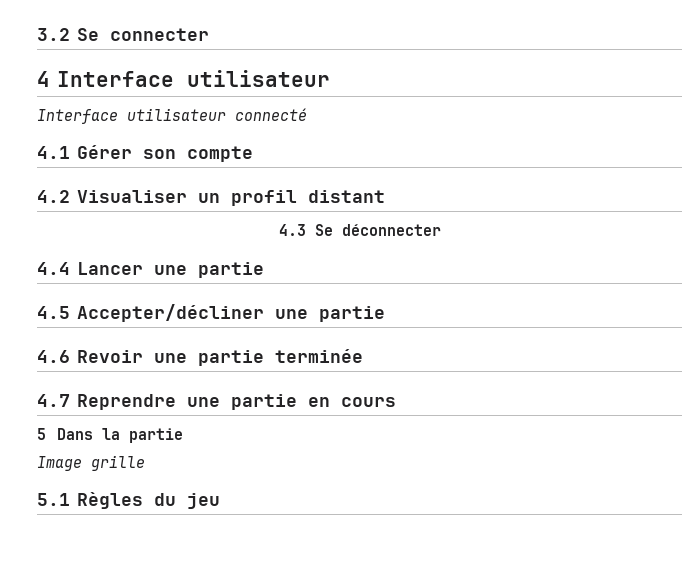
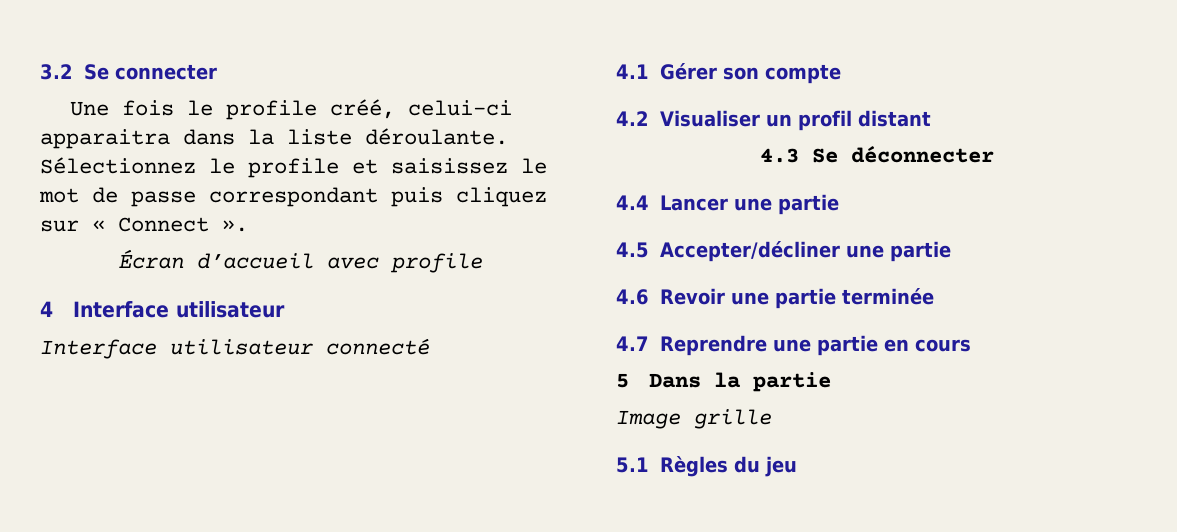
+ Une fois le profile créé, celui-ci apparaitra dans la liste déroulante. Sélectionnez le profile et saisissez le mot de passe correspondant puis cliquez sur « Connect ».
+ Écran d’accueil avec profile

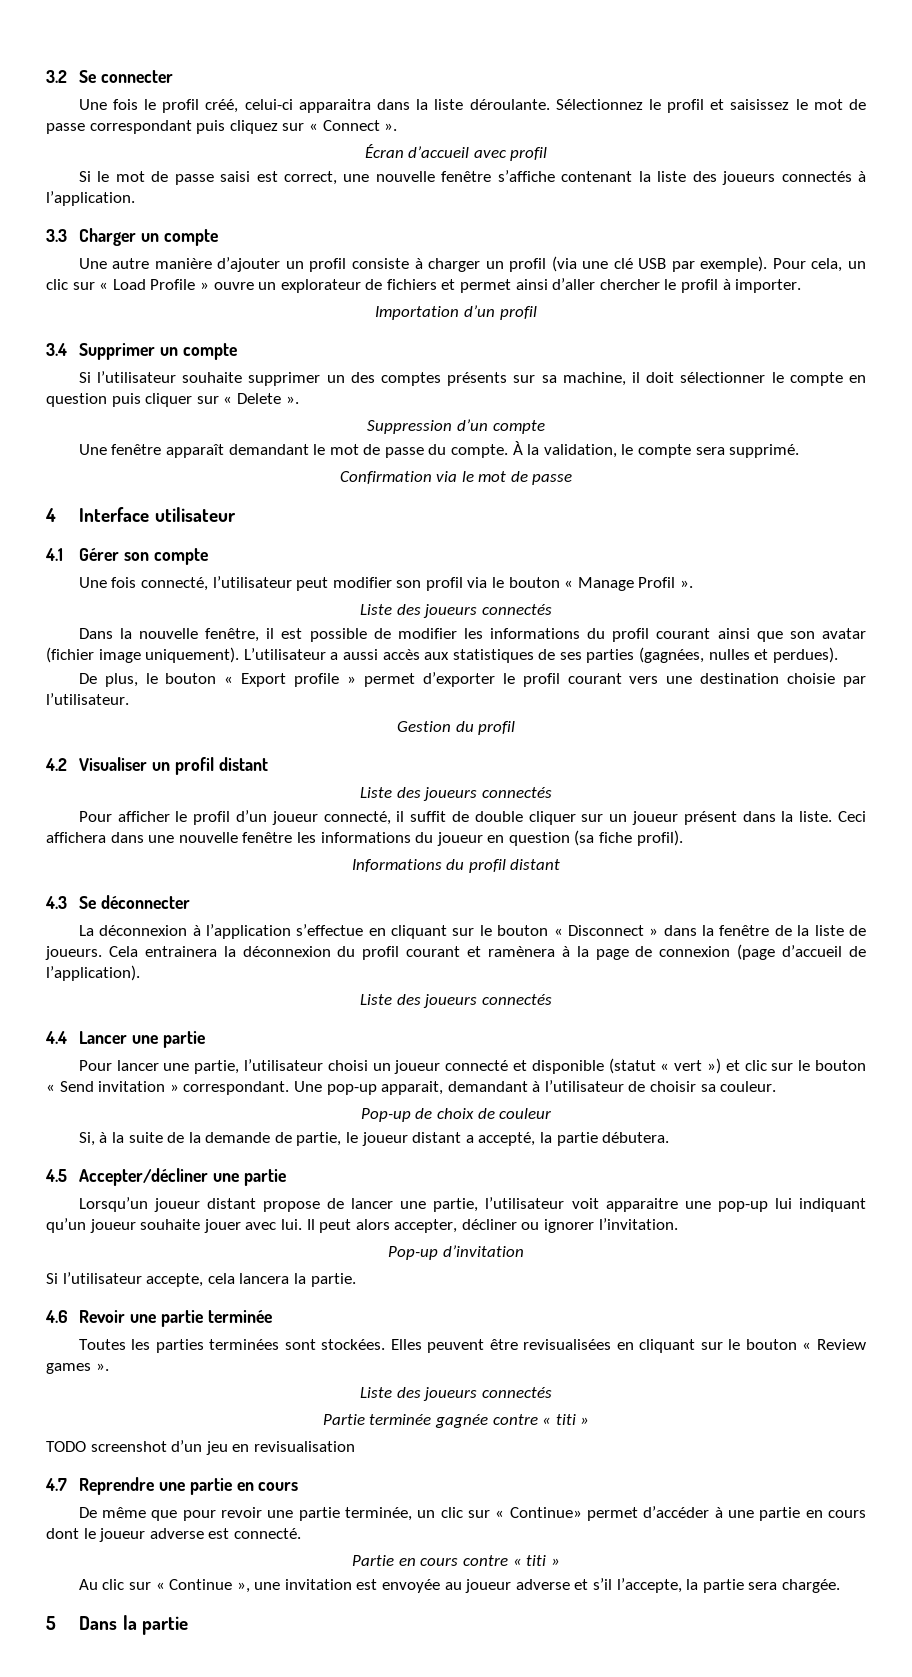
- Une fois le profile créé, celui-ci apparaitra dans la liste déroulante.
+ Une fois le profil créé, celui-ci apparaitra dans la liste déroulante.
- Sélectionnez le profile et saisissez le mot de passe correspondant puis cliquez sur « Connect ».
+ Sélectionnez le profil et saisissez le mot de passe correspondant puis cliquez sur « Connect ».
- Écran d’accueil avec profile
+ Écran d’accueil avec profil
+ Si le mot de passe saisi est correct, une nouvelle fenêtre s’affiche contenant la liste des joueurs connectés à l’application.
+ 3.3 Charger un compte
+ Une autre manière d’ajouter un profil consiste à charger un profil (via une clé USB par exemple). Pour cela, un clic sur « Load Profile » ouvre un explorateur de fichiers et permet ainsi d’aller chercher le profil à importer.
+ Importation d’un profil
+ 3.4 Supprimer un compte
+ Si l’utilisateur souhaite supprimer un des comptes présents sur sa machine, il doit sélectionner le compte en question puis cliquer sur « Delete ».
+ Suppression d’un compte
+ Une fenêtre apparaît demandant le mot de passe du compte. À la validation, le compte sera supprimé.
+ Confirmation via le mot de passe
- Interface utilisateur connecté
+ Une fois connecté, l’utilisateur peut modifier son profil via le bouton « Manage Profil ».
+ Liste des joueurs connectés
+ Dans la nouvelle fenêtre, il est possible de modifier les informations du profil courant ainsi que son avatar (fichier image uniquement). L’utilisateur a aussi accès aux statistiques de ses parties (gagnées, nulles et perdues).
+ De plus, le bouton « Export profile » permet d’exporter le profil courant vers une destination choisie par l’utilisateur.
+ Gestion du profil
  4.2 Visualiser un profil distant
+ Liste des joueurs connectés
+ Pour afficher le profil d’un joueur connecté, il suffit de double cliquer sur un joueur présent dans la liste. Ceci affichera dans une nouvelle fenêtre les informations du joueur en question (sa fiche profil).
+ Informations du profil distant
  4.3 Se déconnecter
+ La déconnexion à l’application s’effectue en cliquant sur le bouton « Disconnect » dans la fenêtre de la liste de joueurs. Cela entrainera la déconnexion du profil courant et ramènera à la page de connexion (page d’accueil de l’application).
+ Liste des joueurs connectés
  4.4 Lancer une partie
+ Pour lancer une partie, l’utilisateur choisi un joueur connecté et disponible (statut « vert ») et clic sur le bouton « Send invitation » correspondant. Une pop-up apparait, demandant à l’utilisateur de choisir sa couleur.
+ Pop-up de choix de couleur
+ Si, à la suite de la demande de partie, le joueur distant a accepté, la partie débutera.
  4.5 Accepter/décliner une partie
+ Lorsqu’un joueur distant propose de lancer une partie, l’utilisateur voit apparaitre une pop-up lui indiquant qu’un joueur souhaite jouer avec lui. Il peut alors accepter, décliner ou ignorer l’invitation.
+ Pop-up d’invitation
+ Si l’utilisateur accepte, cela lancera la partie.
+ Toutes les parties terminées sont stockées. Elles peuvent être revisualisées en cliquant sur le bouton « Review games ».
+ Liste des joueurs connectés
+ Partie terminée gagnée contre « titi »
+ TODO screenshot d’un jeu en revisualisation
+ De même que pour revoir une partie terminée, un clic sur « Continue» permet d’accéder à une partie en cours dont le joueur adverse est connecté.
+ Partie en cours contre « titi »
+ Au clic sur « Continue », une invitation est envoyée au joueur adverse et s’il l’accepte, la partie sera chargée.
  5 Dans la partie
- Image grille
- 5.1 Règles du jeu

